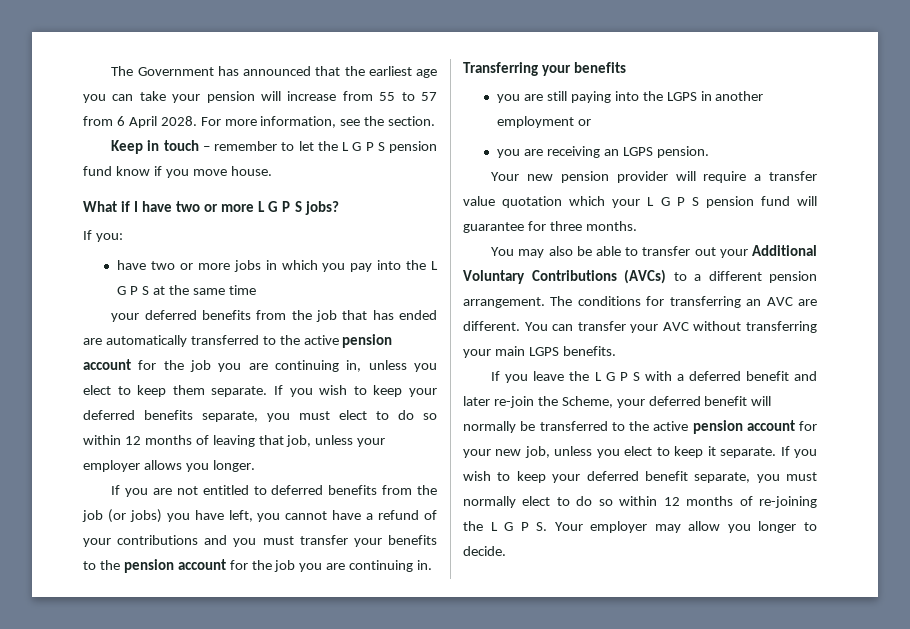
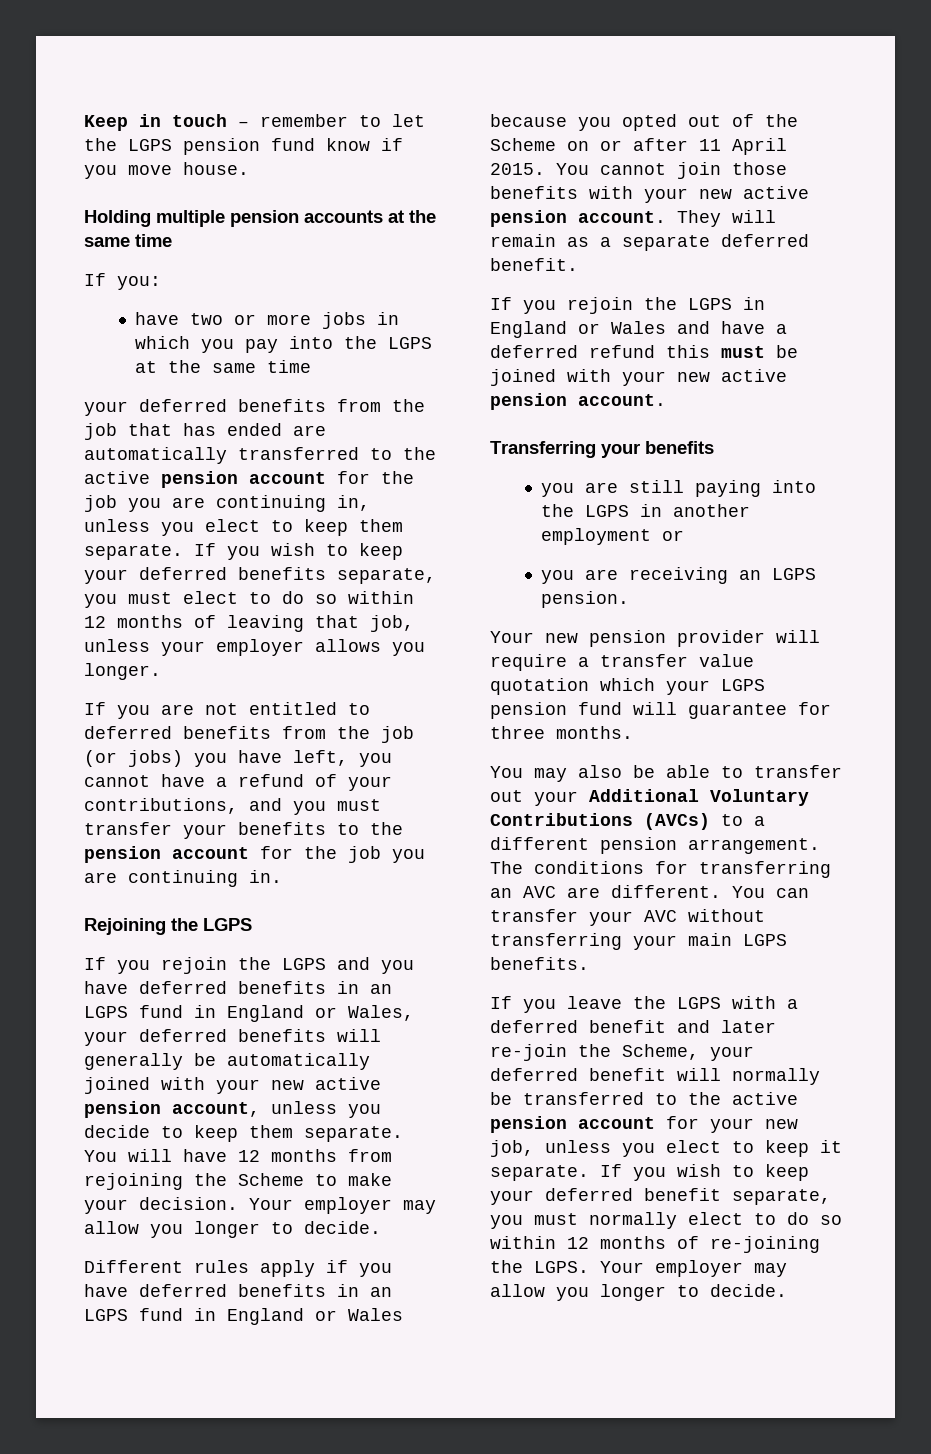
- The Government has announced that the earliest age you can take your pension will increase from 55 to 57 from 6 April 2028. For more information, see the section.
- Keep in touch – remember to let the L G P S pension fund know if you move house.
+ Keep in touch – remember to let the LGPS pension fund know if you move house.
- What if I have two or more L G P S jobs?
+ Holding multiple pension accounts at the same time
- have two or more jobs in which you pay into the L G P S at the same time
+ have two or more jobs in which you pay into the LGPS at the same time
- If you are not entitled to deferred benefits from the job (or jobs) you have left, you cannot have a refund of your contributions and you must transfer your benefits to the pension account for the job you are continuing in.
+ If you are not entitled to deferred benefits from the job (or jobs) you have left, you cannot have a refund of your contributions, and you must transfer your benefits to the pension account for the job you are continuing in.
+ Rejoining the LGPS
+ If you rejoin the LGPS and you have deferred benefits in an LGPS fund in England or Wales, your deferred benefits will generally be automatically joined with your new active pension account, unless you decide to keep them separate. You will have 12 months from rejoining the Scheme to make your decision. Your employer may allow you longer to decide.
+ Different rules apply if you have deferred benefits in an LGPS fund in England or Wales because you opted out of the Scheme on or after 11 April 2015. You cannot join those benefits with your new active pension account. They will remain as a separate deferred benefit.
+ If you rejoin the LGPS in England or Wales and have a deferred refund this must be joined with your new active pension account.
- Your new pension provider will require a transfer value quotation which your L G P S pension fund will guarantee for three months.
+ Your new pension provider will require a transfer value quotation which your LGPS pension fund will guarantee for three months.
- If you leave the L G P S with a deferred benefit and later re-join the Scheme, your deferred benefit will normally be transferred to the active pension account for your new job, unless you elect to keep it separate.
+ If you leave the LGPS with a deferred benefit and later re-join the Scheme, your deferred benefit will normally be transferred to the active pension account for your new job, unless you elect to keep it separate.
- If you wish to keep your deferred benefit separate, you must normally elect to do so within 12 months of re-joining the L G P S. Your employer may allow you longer to decide.
+ If you wish to keep your deferred benefit separate, you must normally elect to do so within 12 months of re-joining the LGPS. Your employer may allow you longer to decide.

